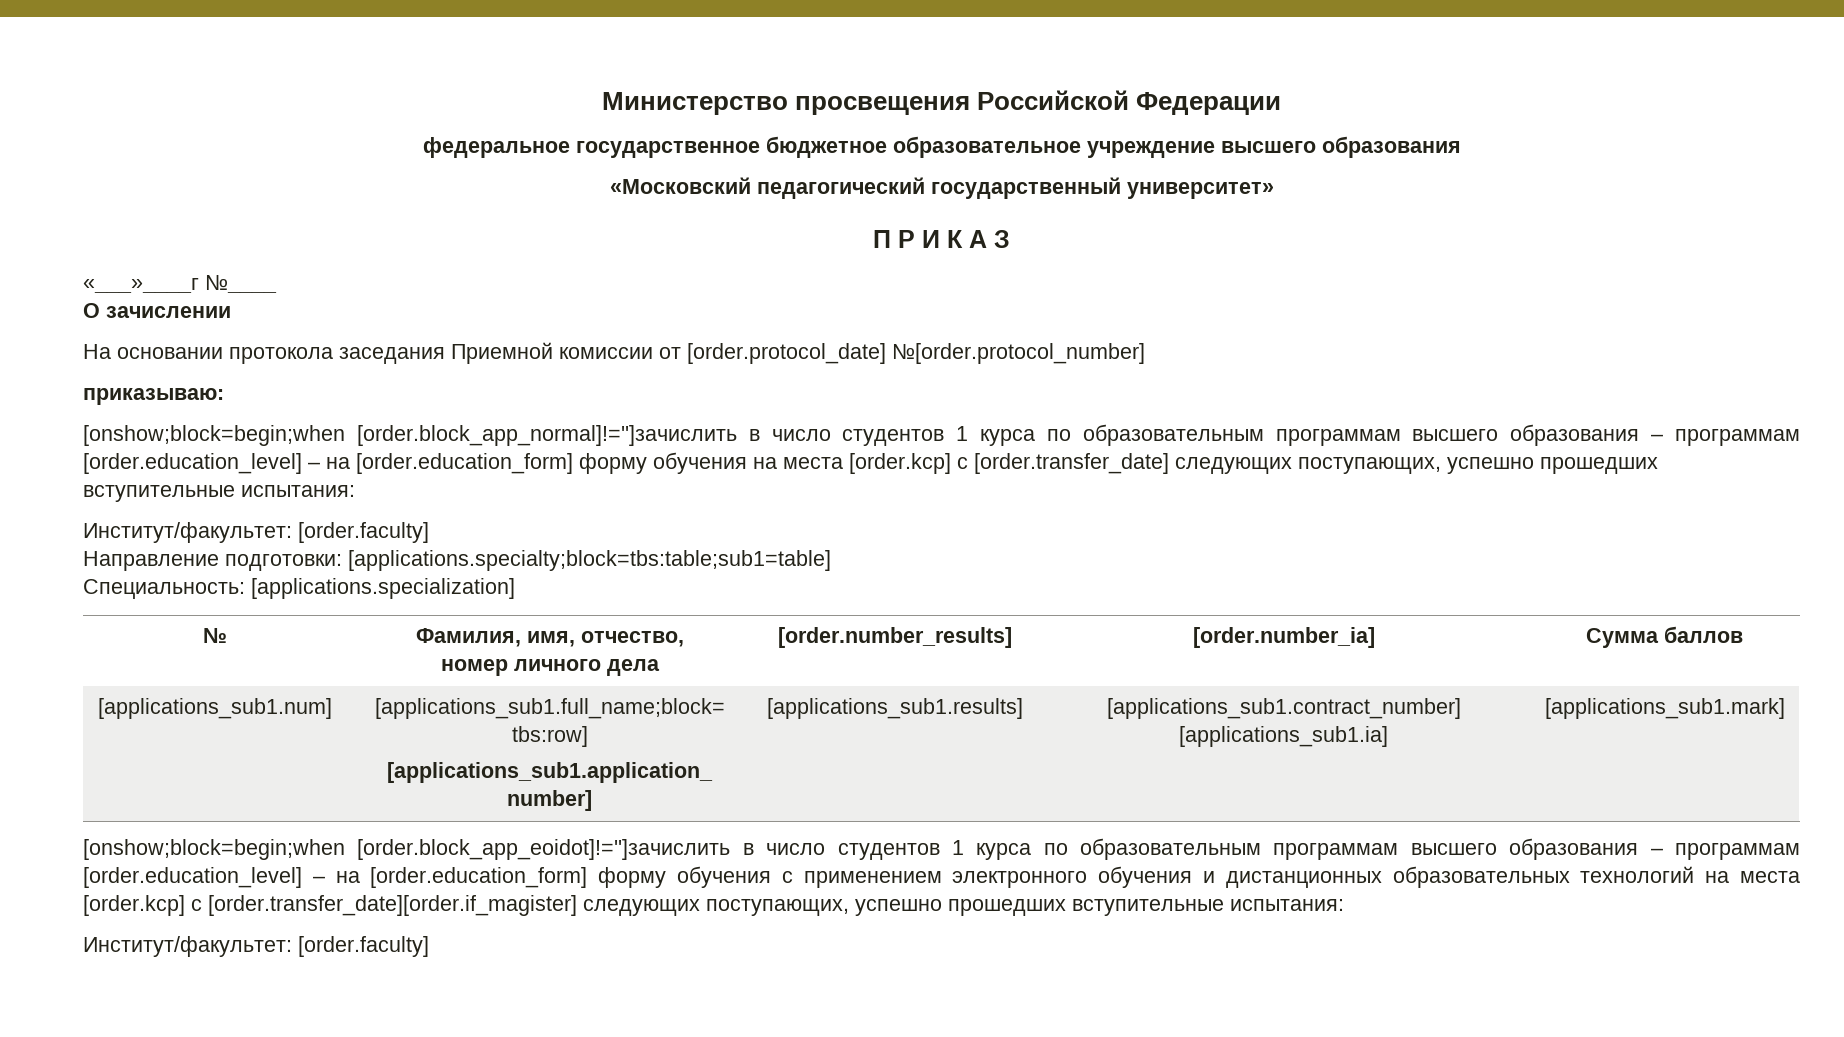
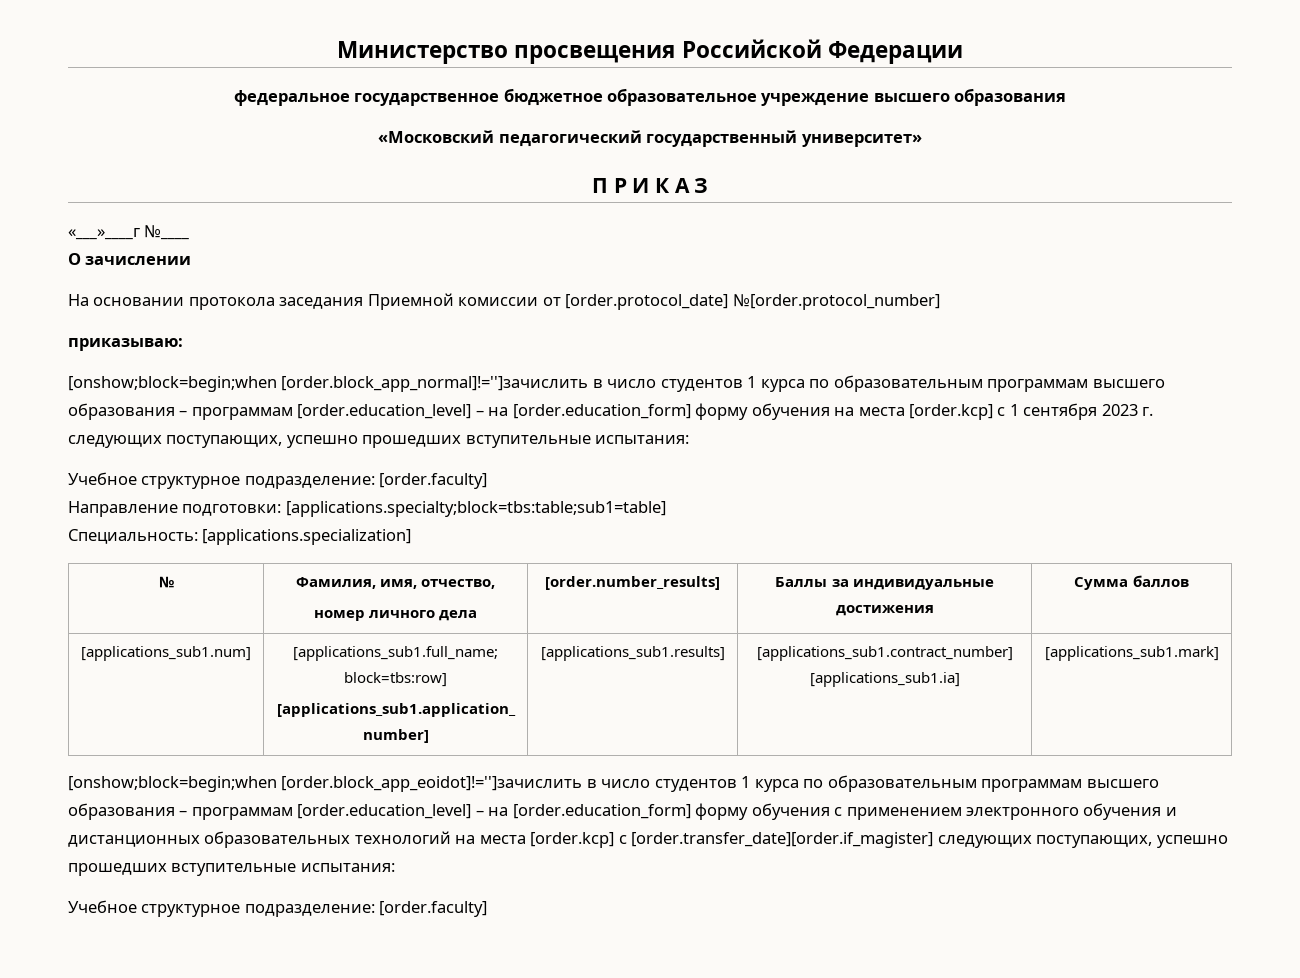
- [onshow;block=begin;when [order.block_app_normal]!='']зачислить в число студентов 1 курса по образовательным программам высшего образования – программам [order.education_level] – на [order.education_form] форму обучения на места [order.kcp] с [order.transfer_date] следующих поступающих, успешно прошедших вступительные испытания:
- Институт/факультет: [order.faculty]
+ [onshow;block=begin;when [order.block_app_normal]!='']зачислить в число студентов 1 курса по образовательным программам высшего образования – программам [order.education_level] – на [order.education_form] форму обучения на места [order.kcp] с 1 сентября 2023 г. следующих поступающих, успешно прошедших вступительные испытания:
+ Учебное структурное подразделение: [order.faculty]
  № | Фамилия, имя, отчество,
- номер личного дела | [order.number_results] | [order.number_ia] | Сумма баллов
+ номер личного дела | [order.number_results] | Баллы за индивидуальные достижения | Сумма баллов
  [onshow;block=begin;when [order.block_app_eoidot]!='']зачислить в число студентов 1 курса по образовательным программам высшего образования – программам [order.education_level] – на [order.education_form] форму обучения с применением электронного обучения и дистанционных образовательных технологий на места [order.kcp] с [order.transfer_date][order.if_magister] следующих поступающих, успешно прошедших вступительные испытания:
- Институт/факультет: [order.faculty]
+ Учебное структурное подразделение: [order.faculty]

